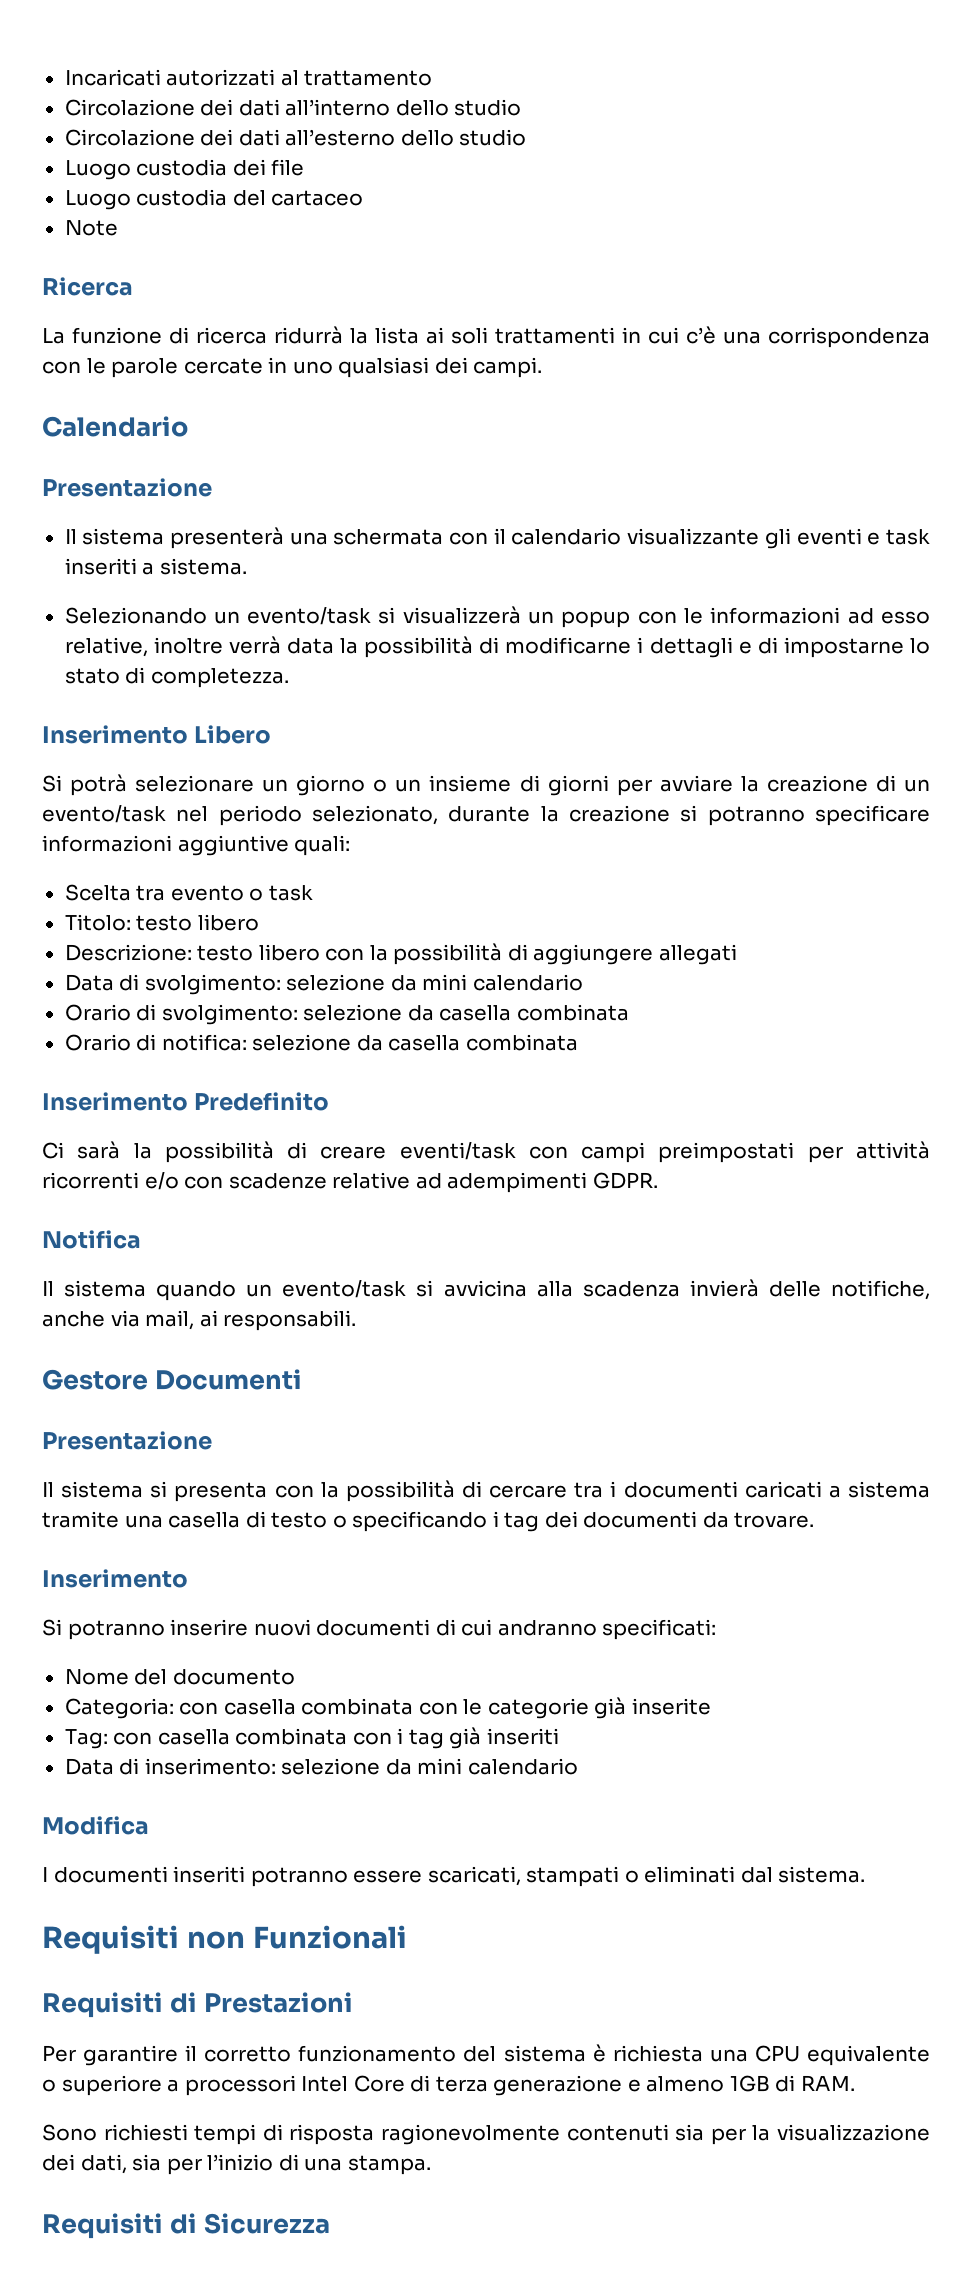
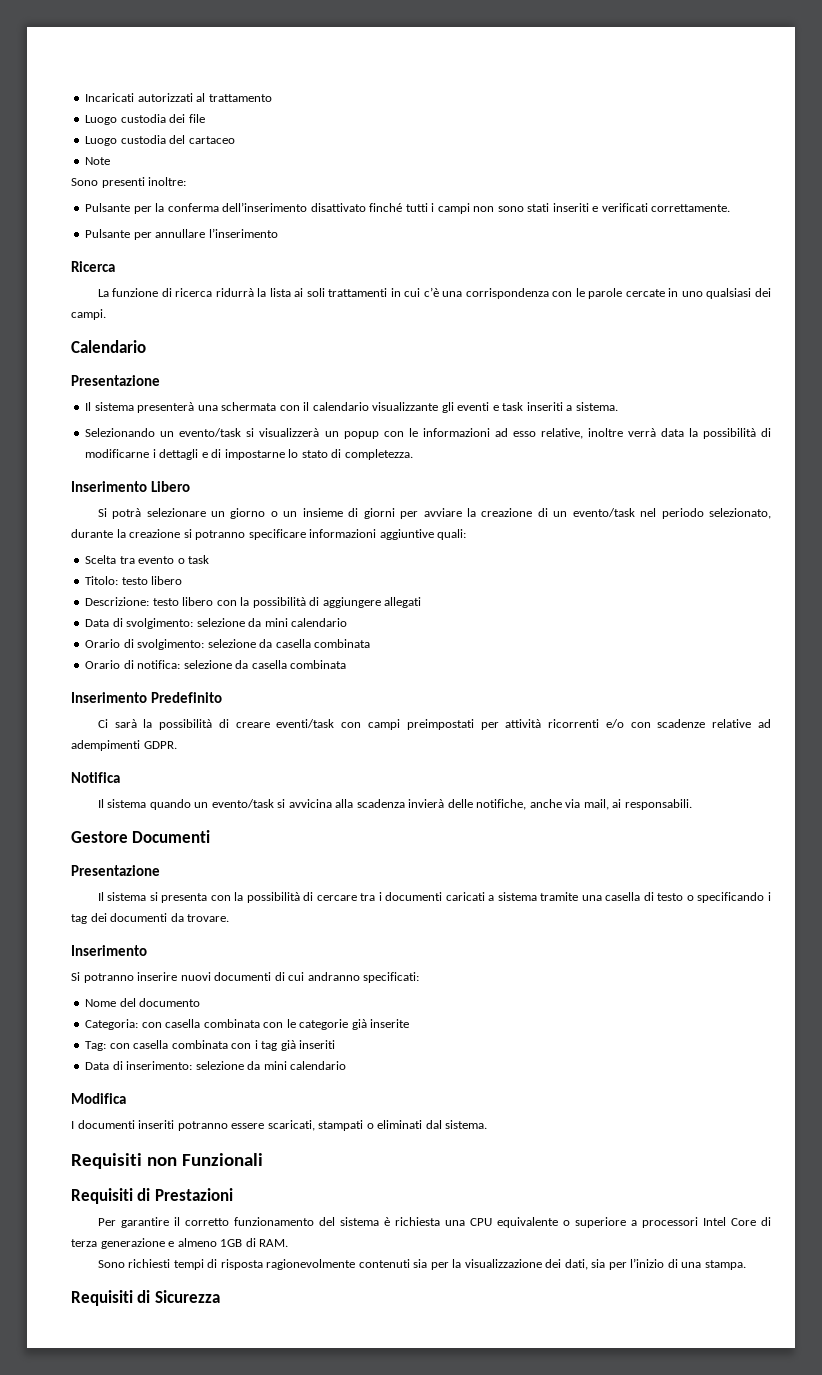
- Circolazione dei dati all’interno dello studio
- Circolazione dei dati all’esterno dello studio
+ Sono presenti inoltre:
+ Pulsante per la conferma dell’inserimento disattivato finché tutti i campi non sono stati inseriti e verificati correttamente.
+ Pulsante per annullare l’inserimento

